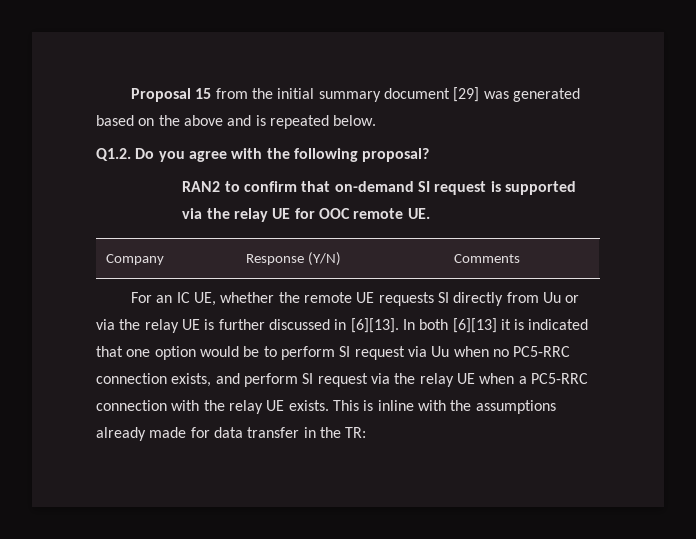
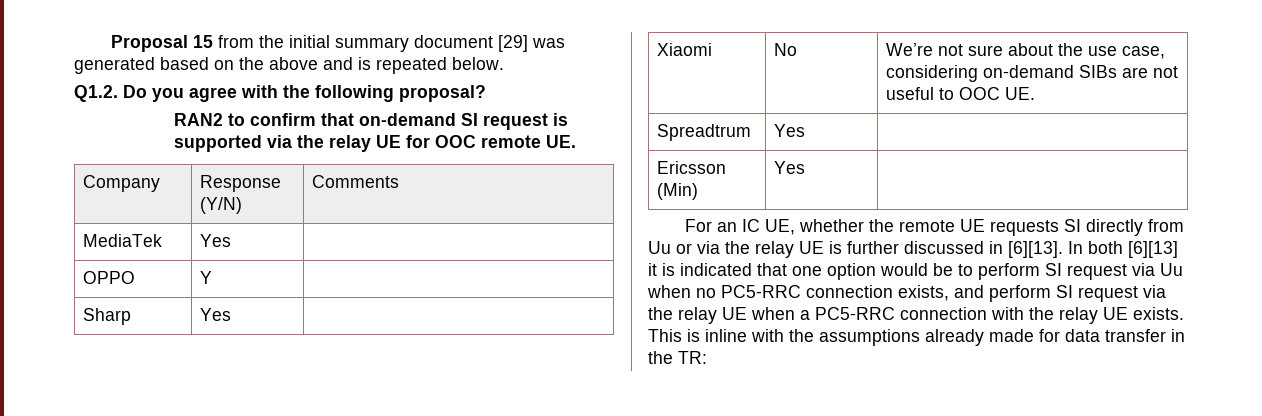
+ MediaTek | Yes |
+ OPPO | Y |
+ Sharp | Yes |
+ Xiaomi | No | We’re not sure about the use case, considering on-demand SIBs are not useful to OOC UE.
+ Spreadtrum | Yes |
+ Ericsson (Min) | Yes |

